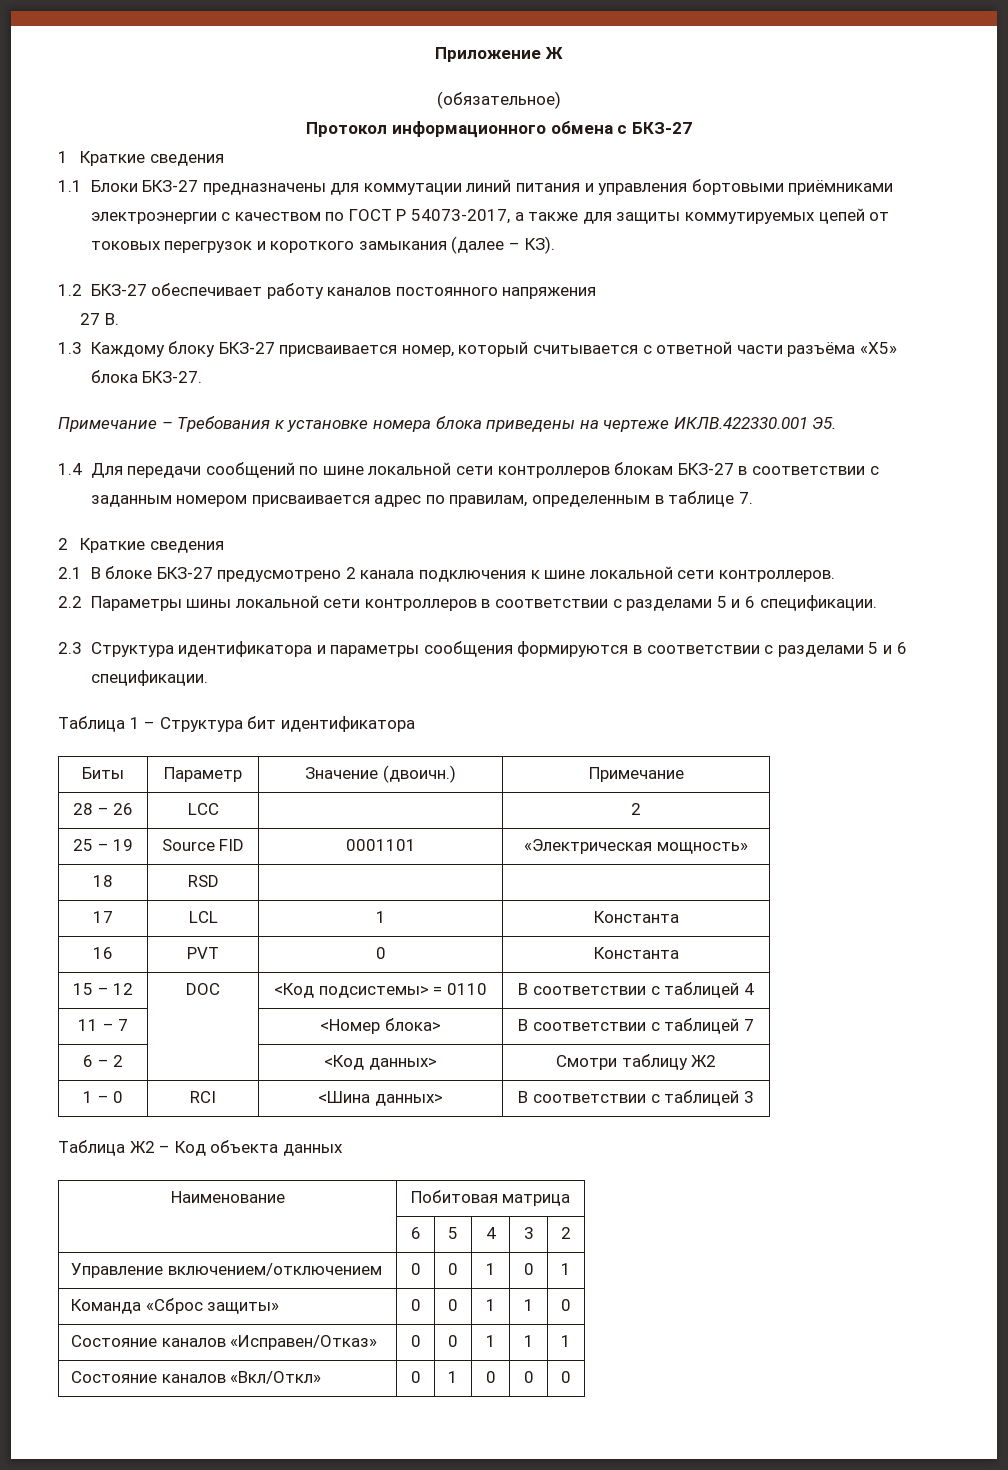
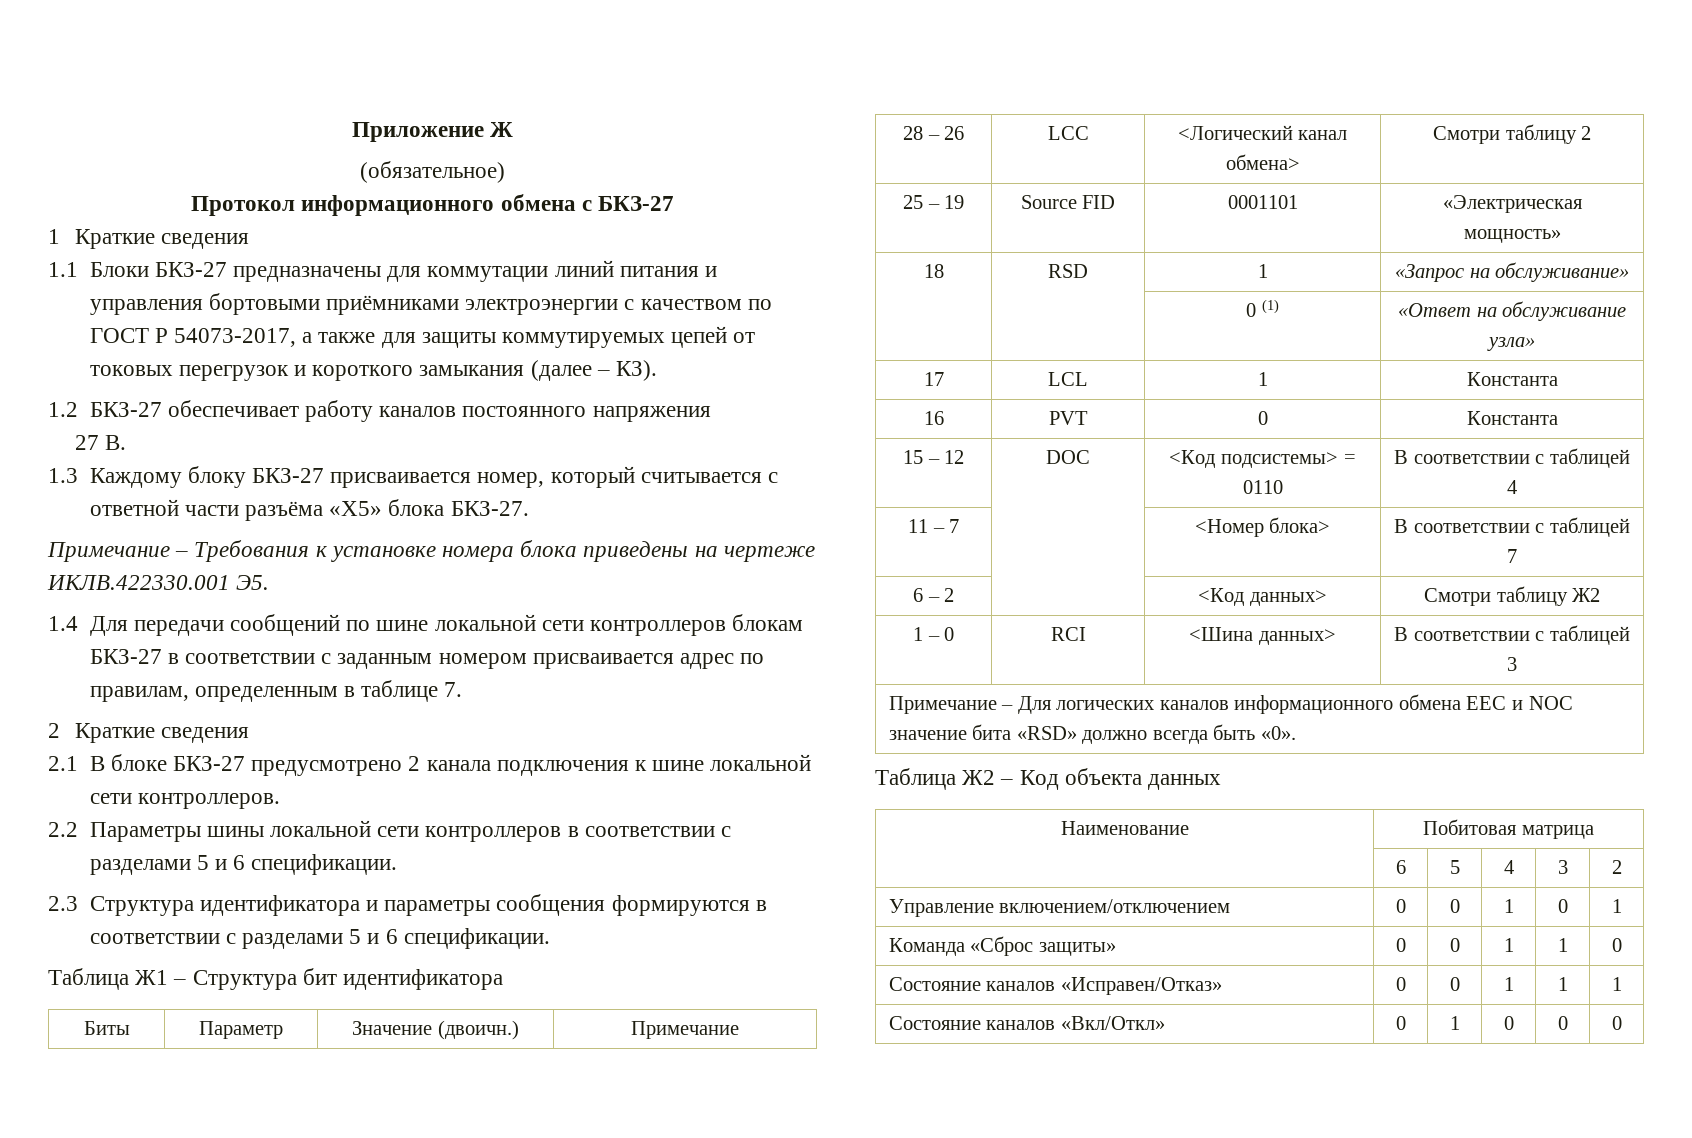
- Таблица 1 – Структура бит идентификатора
+ Таблица Ж1 – Структура бит идентификатора
- 28 – 26 | LCC | | 2
+ 28 – 26 | LCC | <Логический канал обмена> | Смотри таблицу 2
- 18 | RSD | |
+ 18 | RSD | 1 | «Запрос на обслуживание»
+ | | 0 (1) | «Ответ на обслуживание узла»
+ Примечание – Для логических каналов информационного обмена EEC и NOC значение бита «RSD» должно всегда быть «0».

